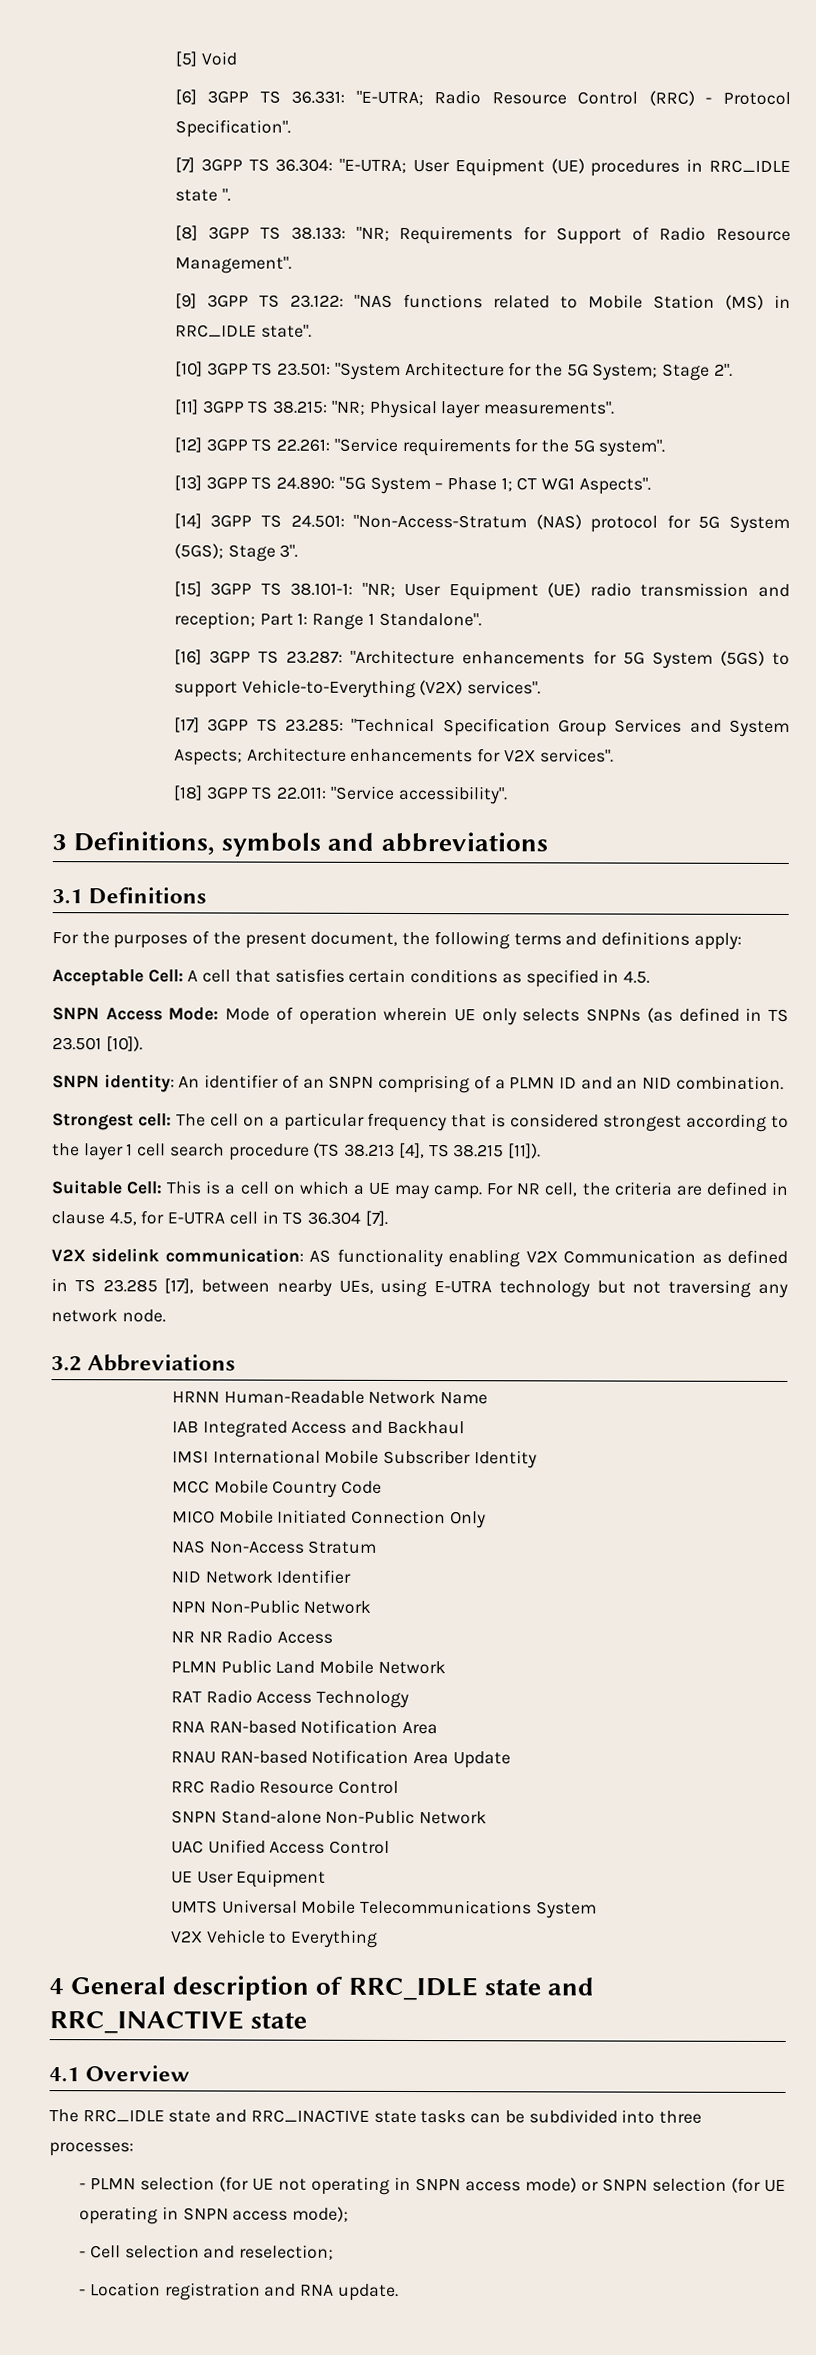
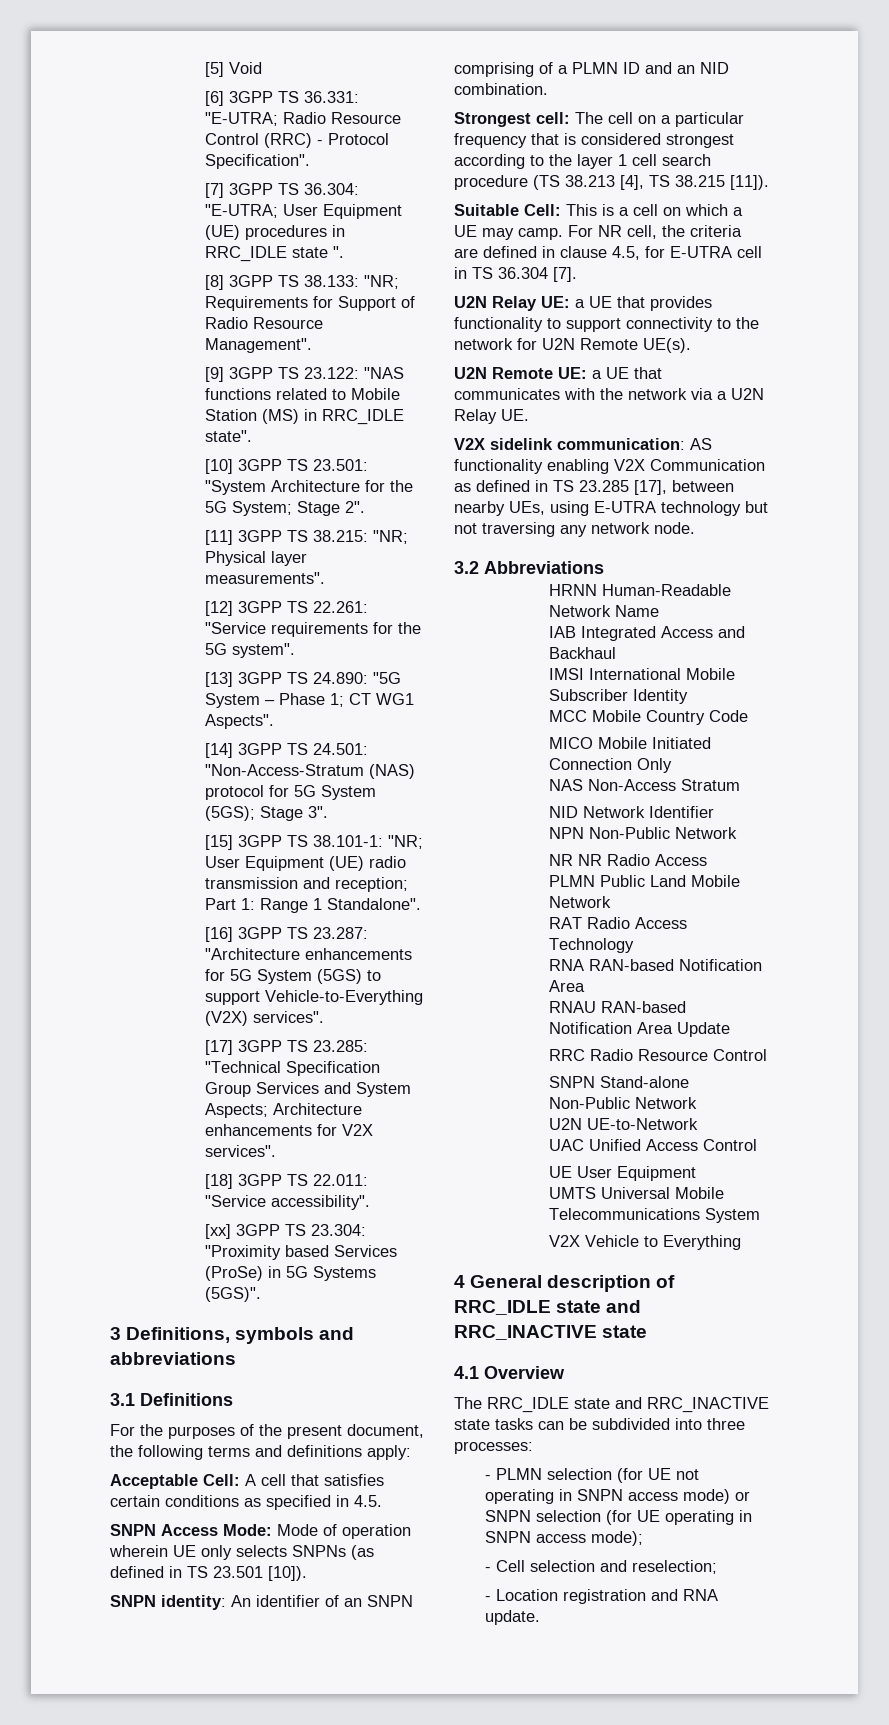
+ [xx] 3GPP TS 23.304: "Proximity based Services (ProSe) in 5G Systems (5GS)".
+ U2N Relay UE: a UE that provides functionality to support connectivity to the network for U2N Remote UE(s).
+ U2N Remote UE: a UE that communicates with the network via a U2N Relay UE.
+ U2N UE-to-Network

